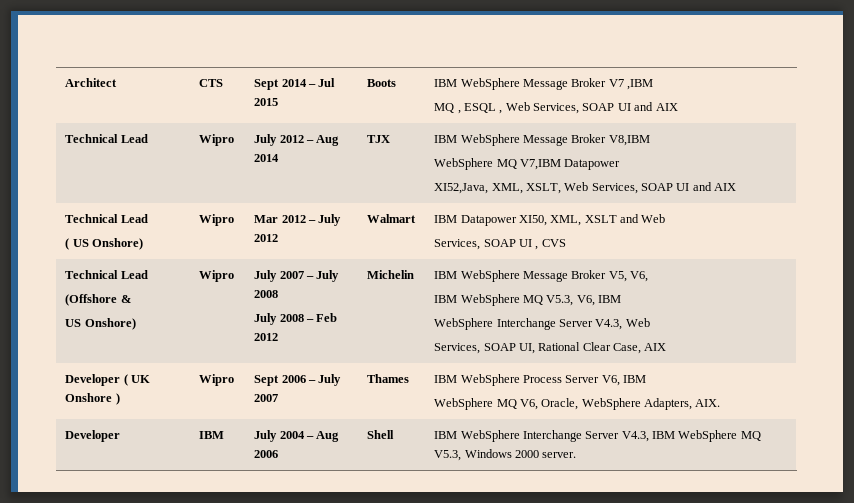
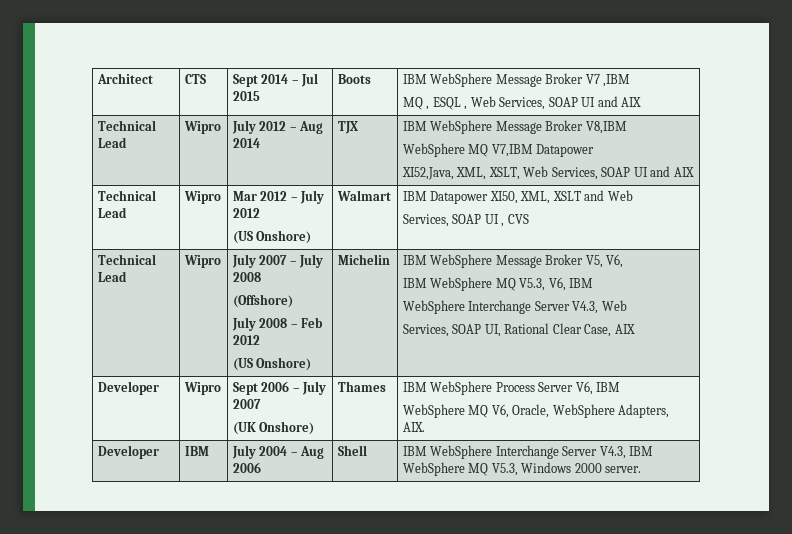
  Technical Lead | Wipro | July 2012 – Aug 2014 | TJX | IBM WebSphere Message Broker V8,IBM
  WebSphere MQ V7,IBM Datapower
  XI52,Java, XML, XSLT, Web Services, SOAP UI and AIX
- Technical Lead
- ( US Onshore) | Wipro | Mar 2012 – July 2012 | Walmart | IBM Datapower XI50, XML, XSLT and Web
+ Technical Lead | Wipro | Mar 2012 – July 2012
+ (US Onshore) | Walmart | IBM Datapower XI50, XML, XSLT and Web
- (Offshore &
- US Onshore)
+ (Offshore)
  July 2008 – Feb 2012
+ (US Onshore)
- Developer ( UK Onshore ) | Wipro | Sept 2006 – July 2007 | Thames | IBM WebSphere Process Server V6, IBM
+ Developer | Wipro | Sept 2006 – July 2007
+ (UK Onshore) | Thames | IBM WebSphere Process Server V6, IBM

